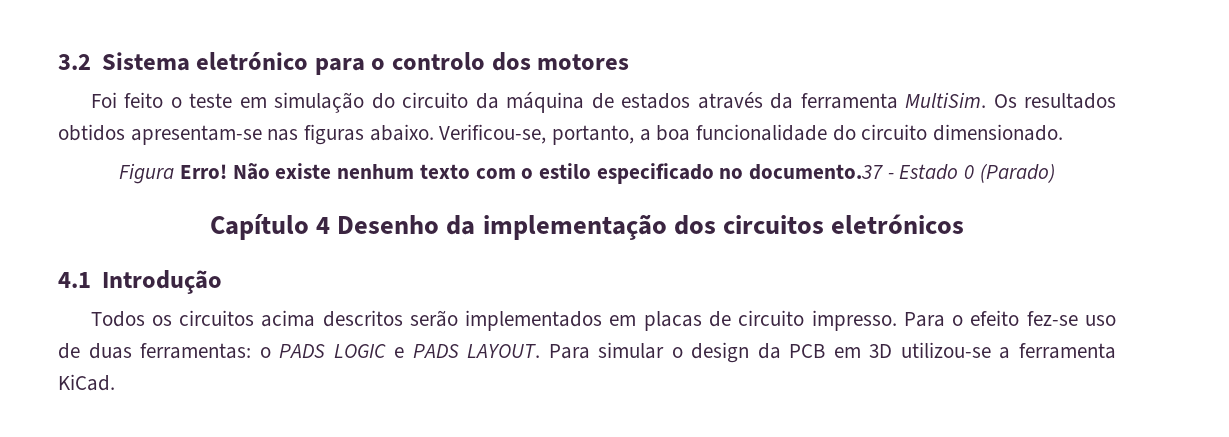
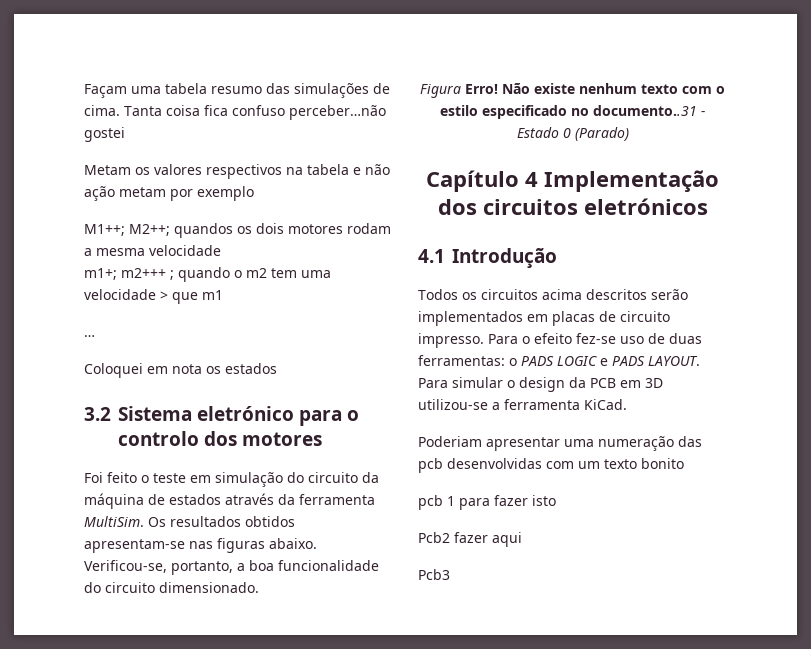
+ Façam uma tabela resumo das simulações de cima. Tanta coisa fica confuso perceber…não gostei
+ Metam os valores respectivos na tabela e não ação metam por exemplo
+ M1++; M2++; quandos os dois motores rodam a mesma velocidade
+ m1+; m2+++ ; quando o m2 tem uma velocidade > que m1
+ …
+ Coloquei em nota os estados
- Não existe nenhum texto com o estilo especificado no documento.37 - Estado 0 (Parado)
+ Não existe nenhum texto com o estilo especificado no documento..31 - Estado 0 (Parado)
- Capítulo 4 Desenho da implementação dos circuitos eletrónicos
+ Capítulo 4 Implementação dos circuitos eletrónicos
+ Poderiam apresentar uma numeração das pcb desenvolvidas com um texto bonito
+ pcb 1 para fazer isto
+ Pcb2 fazer aqui
+ Pcb3

